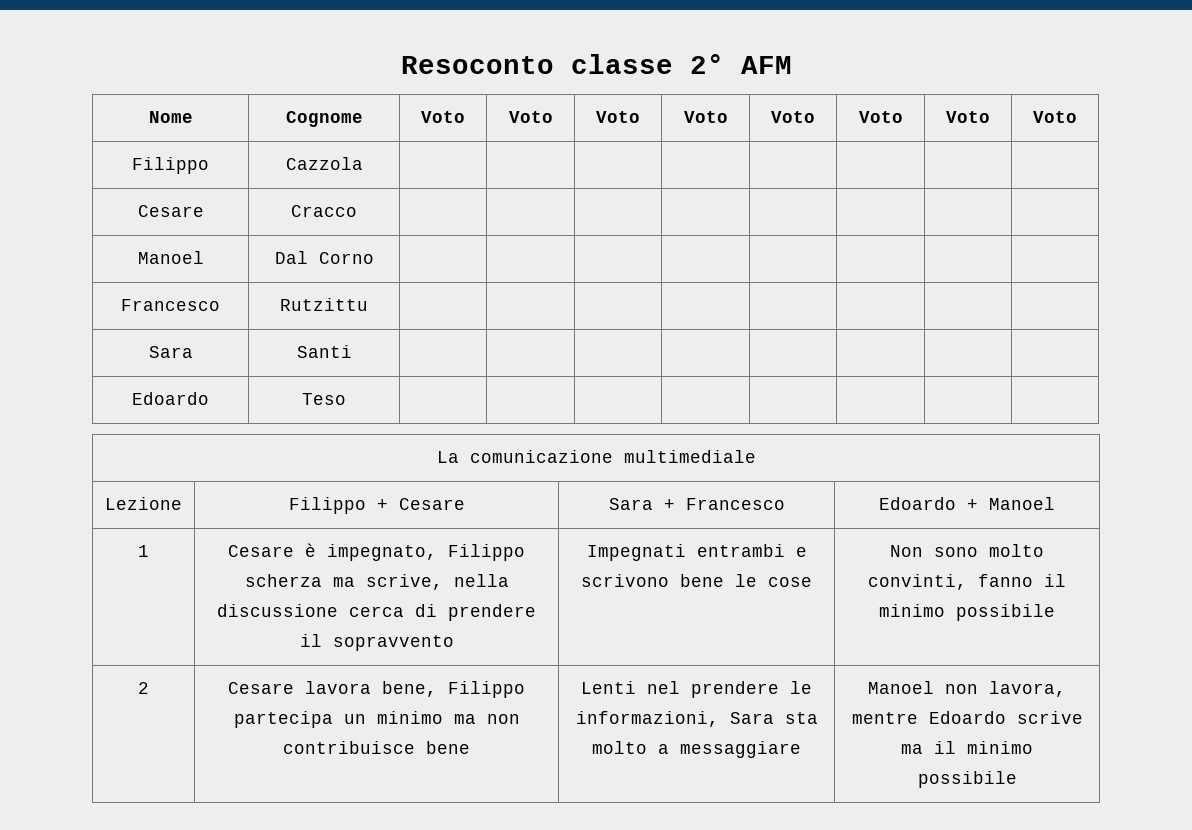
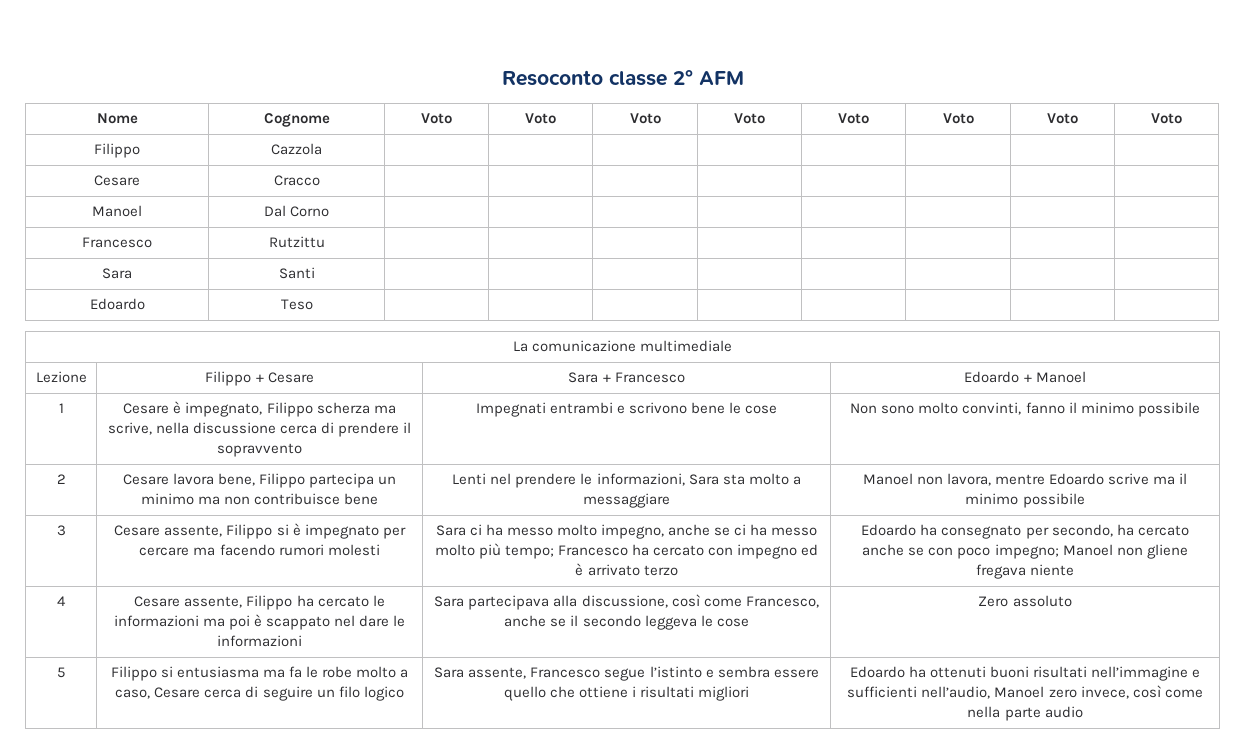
+ 3 | Cesare assente, Filippo si è impegnato per cercare ma facendo rumori molesti | Sara ci ha messo molto impegno, anche se ci ha messo molto più tempo; Francesco ha cercato con impegno ed è arrivato terzo | Edoardo ha consegnato per secondo, ha cercato anche se con poco impegno; Manoel non gliene fregava niente
+ 4 | Cesare assente, Filippo ha cercato le informazioni ma poi è scappato nel dare le informazioni | Sara partecipava alla discussione, così come Francesco, anche se il secondo leggeva le cose | Zero assoluto
+ 5 | Filippo si entusiasma ma fa le robe molto a caso, Cesare cerca di seguire un filo logico | Sara assente, Francesco segue l’istinto e sembra essere quello che ottiene i risultati migliori | Edoardo ha ottenuti buoni risultati nell’immagine e sufficienti nell’audio, Manoel zero invece, così come nella parte audio

